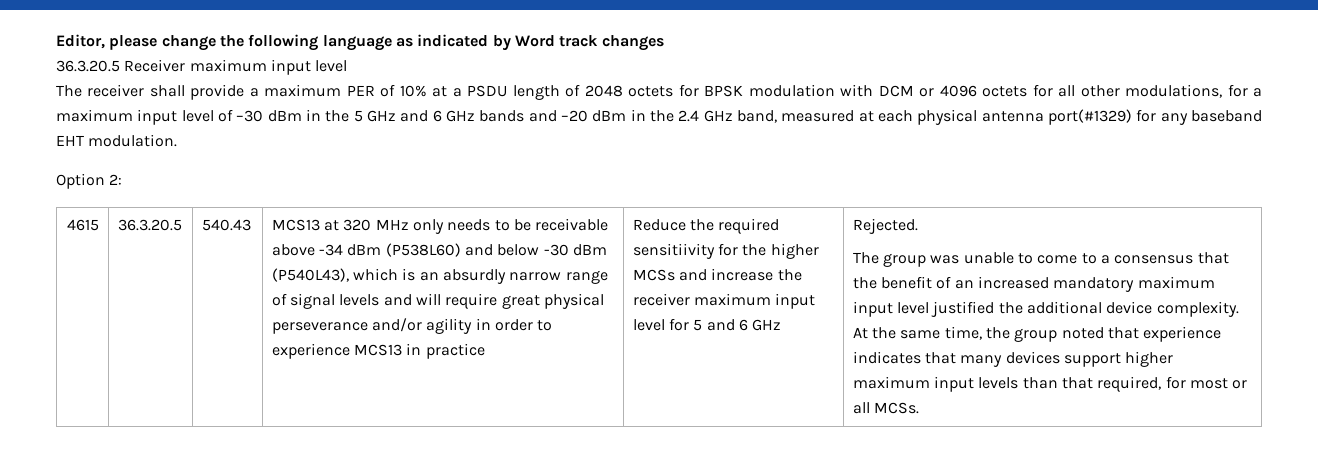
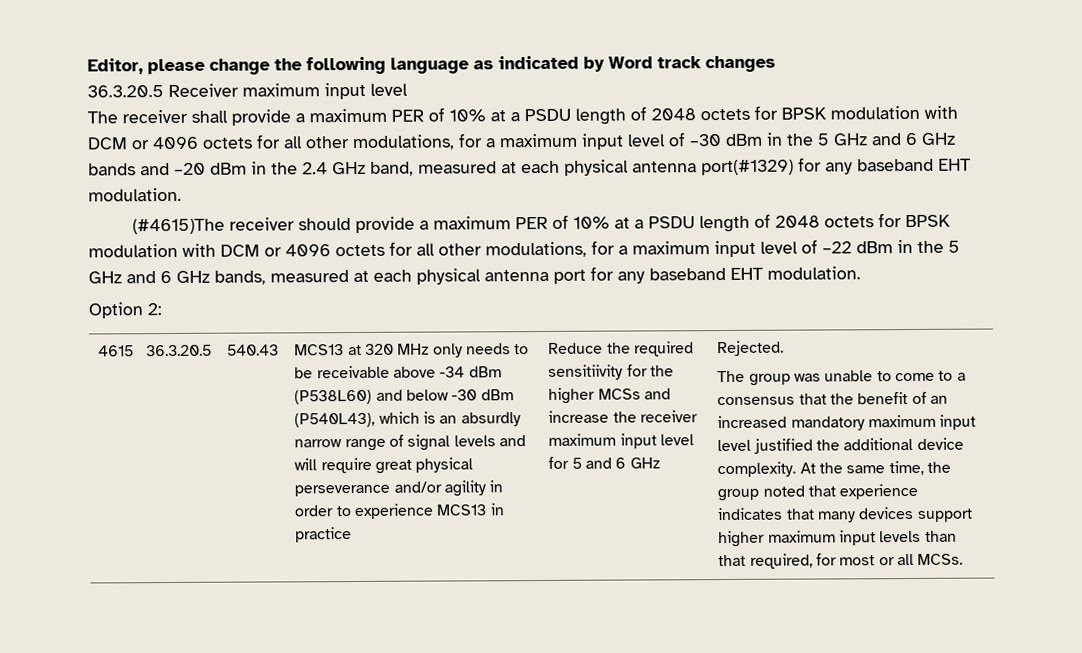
+ (#4615)The receiver should provide a maximum PER of 10% at a PSDU length of 2048 octets for BPSK modulation with DCM or 4096 octets for all other modulations, for a maximum input level of –22 dBm in the 5 GHz and 6 GHz bands, measured at each physical antenna port for any baseband EHT modulation.

